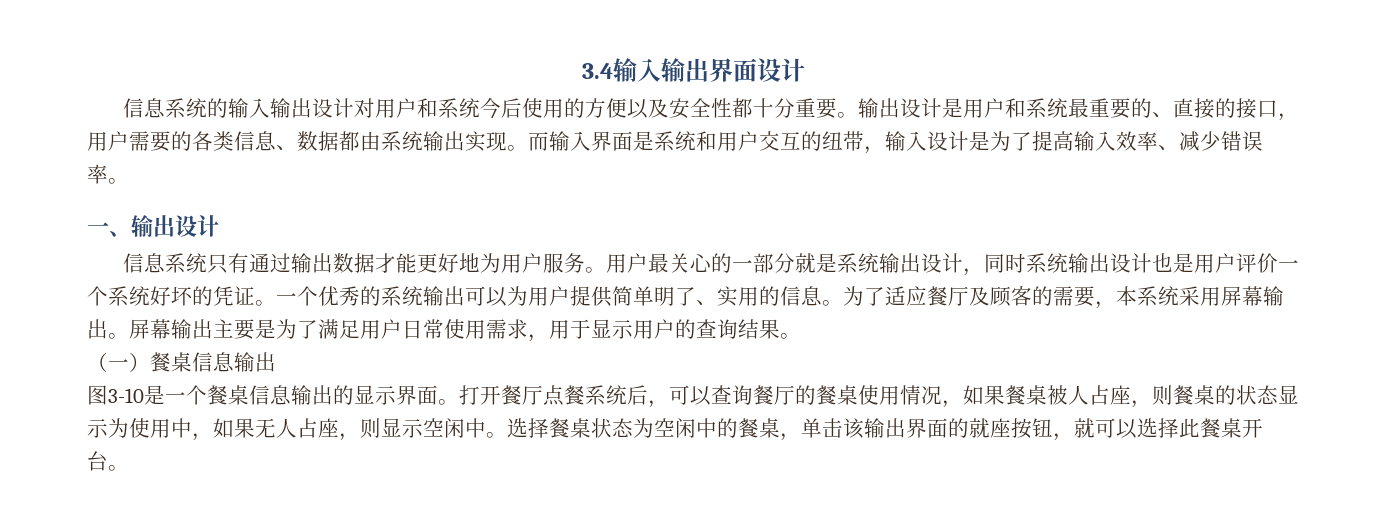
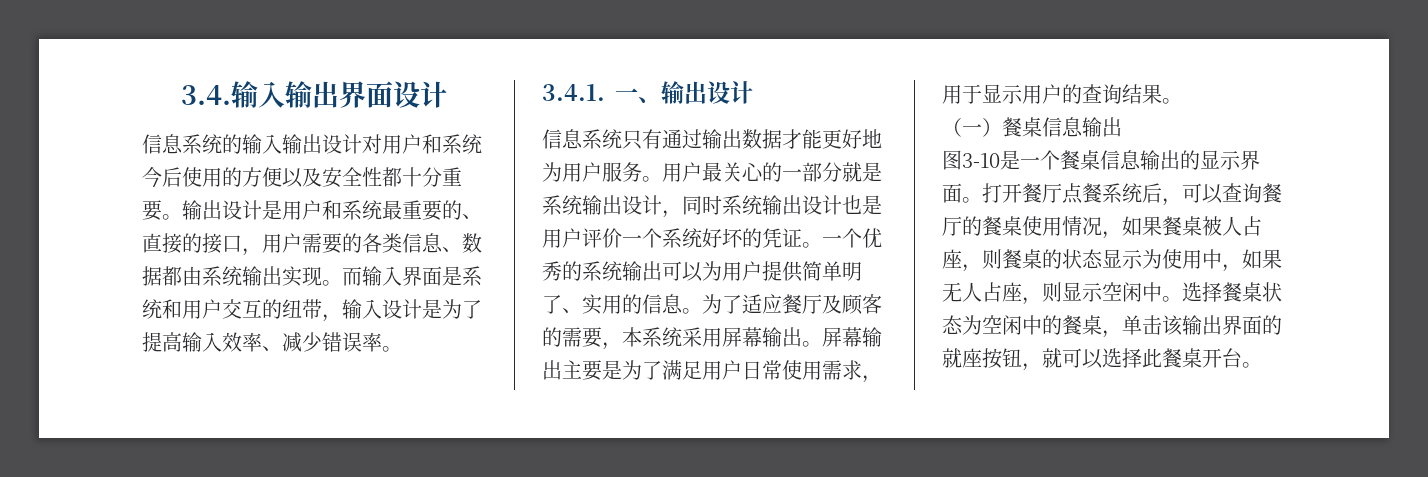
- 3.4输入输出界面设计
+ 3.4.输入输出界面设计
- 一、输出设计
+ 3.4.1.一、输出设计

